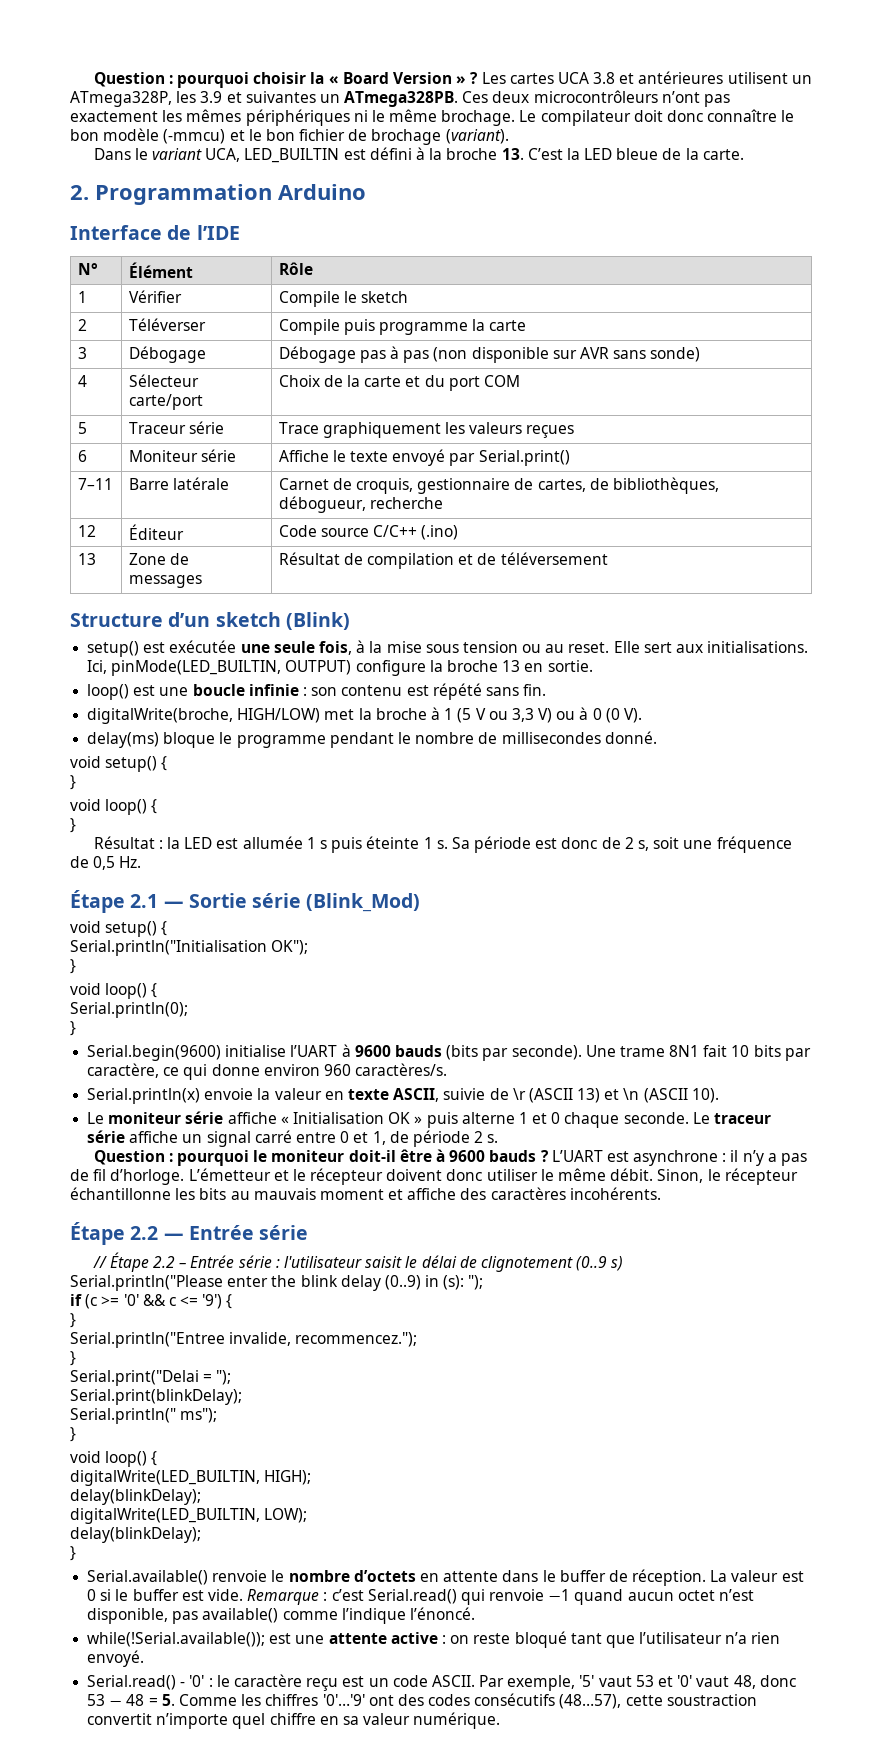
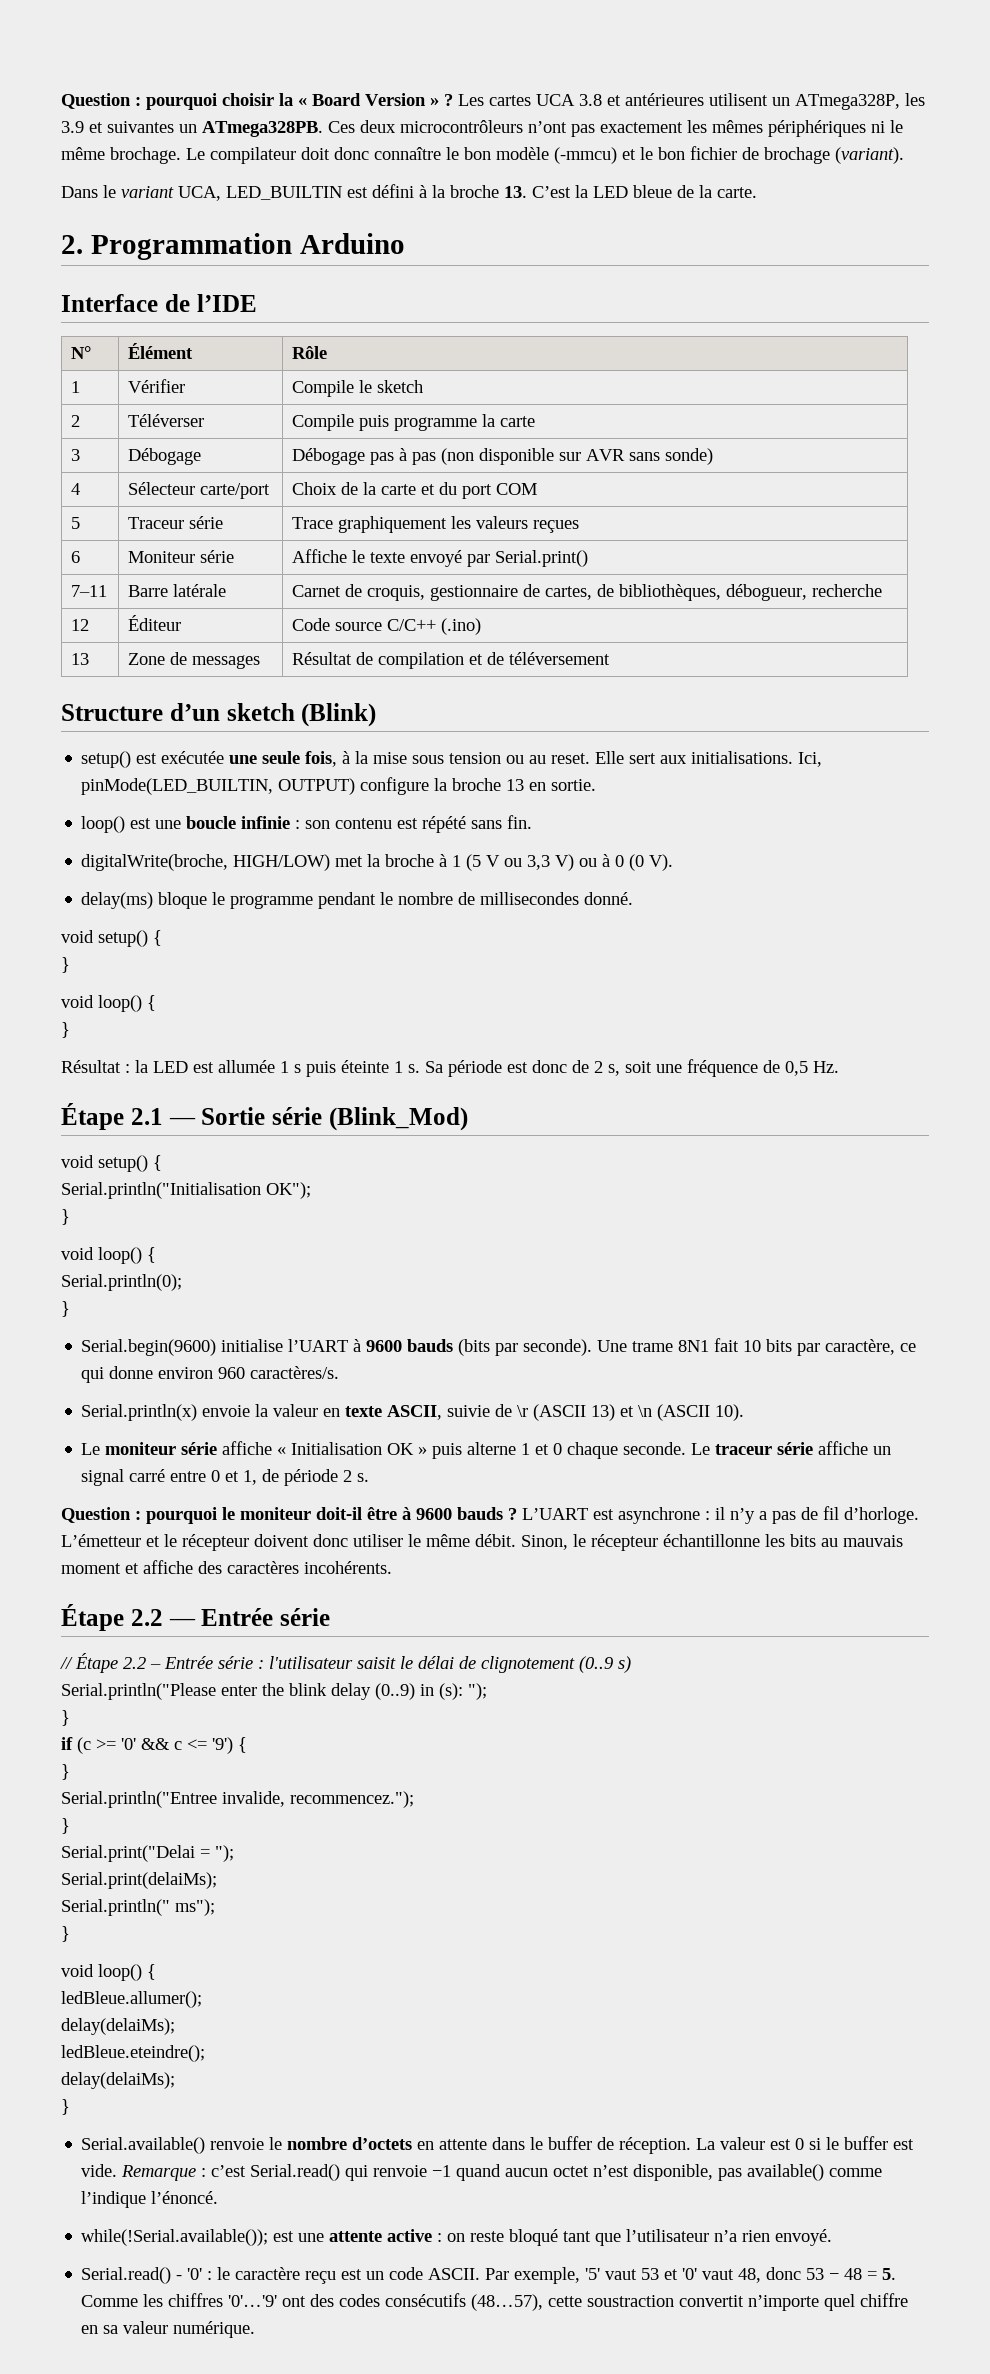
  Serial.println("Please enter the blink delay (0..9) in (s): ");
+ }
- Serial.print(blinkDelay);
+ Serial.print(delaiMs);
- digitalWrite(LED_BUILTIN, HIGH);
- delay(blinkDelay);
- digitalWrite(LED_BUILTIN, LOW);
- delay(blinkDelay);
+ ledBleue.allumer();
+ delay(delaiMs);
+ ledBleue.eteindre();
+ delay(delaiMs);

